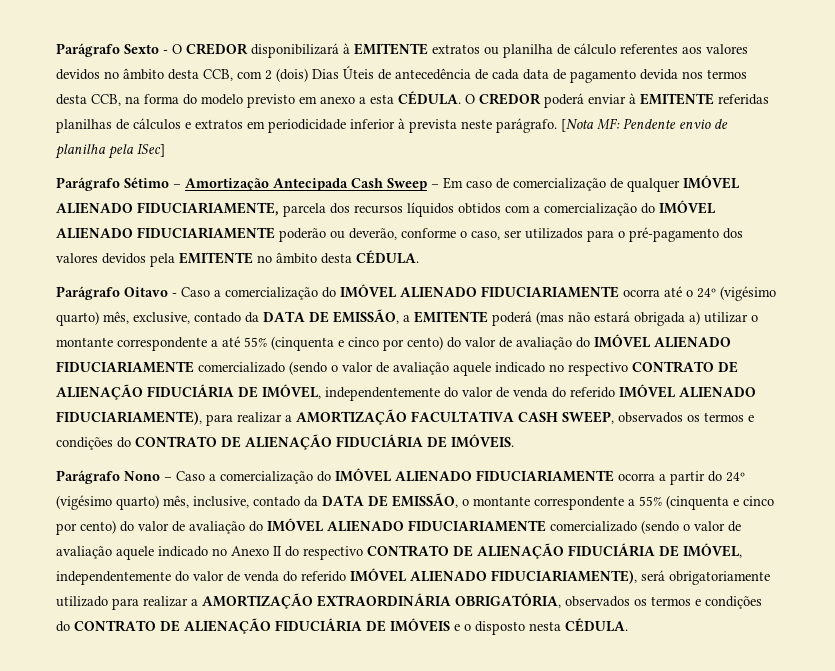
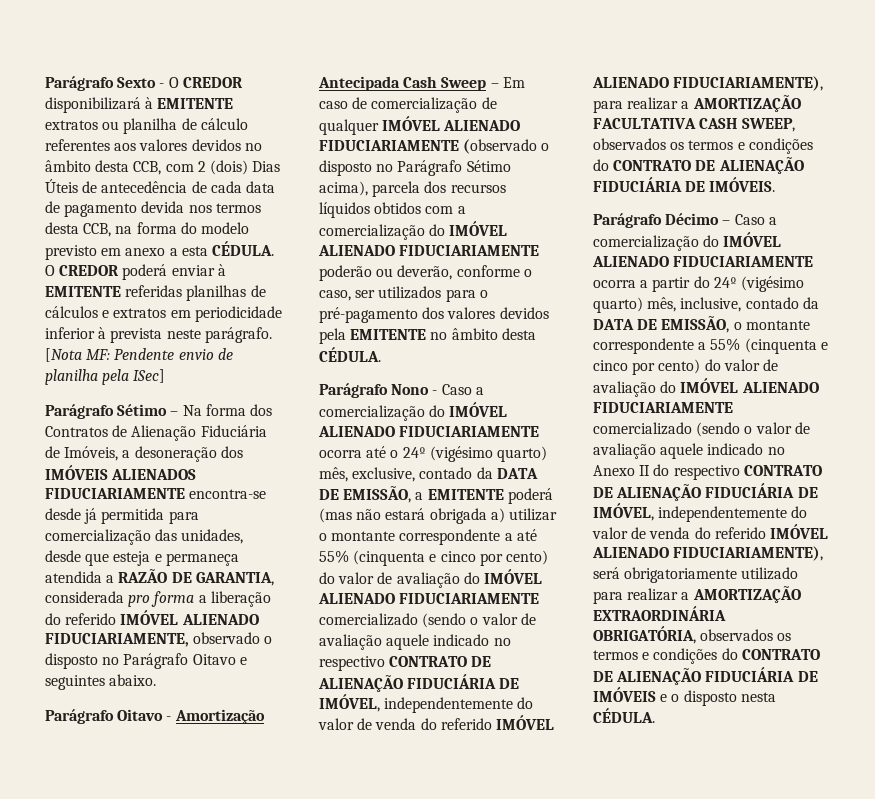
- Parágrafo Sétimo – Amortização Antecipada Cash Sweep – Em caso de comercialização de qualquer IMÓVEL ALIENADO FIDUCIARIAMENTE, parcela dos recursos líquidos obtidos com a comercialização do IMÓVEL ALIENADO FIDUCIARIAMENTE poderão ou deverão, conforme o caso, ser utilizados para o pré-pagamento dos valores devidos pela EMITENTE no âmbito desta CÉDULA.
+ Parágrafo Sétimo – Na forma dos Contratos de Alienação Fiduciária de Imóveis, a desoneração dos IMÓVEIS ALIENADOS FIDUCIARIAMENTE encontra-se desde já permitida para comercialização das unidades, desde que esteja e permaneça atendida a RAZÃO DE GARANTIA, considerada pro forma a liberação do referido IMÓVEL ALIENADO FIDUCIARIAMENTE, observado o disposto no Parágrafo Oitavo e seguintes abaixo.
+ Parágrafo Oitavo - Amortização Antecipada Cash Sweep – Em caso de comercialização de qualquer IMÓVEL ALIENADO FIDUCIARIAMENTE (observado o disposto no Parágrafo Sétimo acima), parcela dos recursos líquidos obtidos com a comercialização do IMÓVEL ALIENADO FIDUCIARIAMENTE poderão ou deverão, conforme o caso, ser utilizados para o pré-pagamento dos valores devidos pela EMITENTE no âmbito desta CÉDULA.
- Parágrafo Oitavo - Caso a comercialização do IMÓVEL ALIENADO FIDUCIARIAMENTE ocorra até o 24º (vigésimo quarto) mês, exclusive, contado da DATA DE EMISSÃO, a EMITENTE poderá (mas não estará obrigada a) utilizar o montante correspondente a até 55% (cinquenta e cinco por cento) do valor de avaliação do IMÓVEL ALIENADO FIDUCIARIAMENTE comercializado (sendo o valor de avaliação aquele indicado no respectivo CONTRATO DE ALIENAÇÃO FIDUCIÁRIA DE IMÓVEL, independentemente do valor de venda do referido IMÓVEL ALIENADO FIDUCIARIAMENTE), para realizar a AMORTIZAÇÃO FACULTATIVA CASH SWEEP, observados os termos e condições do CONTRATO DE ALIENAÇÃO FIDUCIÁRIA DE IMÓVEIS.
+ Parágrafo Nono - Caso a comercialização do IMÓVEL ALIENADO FIDUCIARIAMENTE ocorra até o 24º (vigésimo quarto) mês, exclusive, contado da DATA DE EMISSÃO, a EMITENTE poderá (mas não estará obrigada a) utilizar o montante correspondente a até 55% (cinquenta e cinco por cento) do valor de avaliação do IMÓVEL ALIENADO FIDUCIARIAMENTE comercializado (sendo o valor de avaliação aquele indicado no respectivo CONTRATO DE ALIENAÇÃO FIDUCIÁRIA DE IMÓVEL, independentemente do valor de venda do referido IMÓVEL ALIENADO FIDUCIARIAMENTE), para realizar a AMORTIZAÇÃO FACULTATIVA CASH SWEEP, observados os termos e condições do CONTRATO DE ALIENAÇÃO FIDUCIÁRIA DE IMÓVEIS.
- Parágrafo Nono – Caso a comercialização do IMÓVEL ALIENADO FIDUCIARIAMENTE ocorra a partir do 24º (vigésimo quarto) mês, inclusive, contado da DATA DE EMISSÃO, o montante correspondente a 55% (cinquenta e cinco por cento) do valor de avaliação do IMÓVEL ALIENADO FIDUCIARIAMENTE comercializado (sendo o valor de avaliação aquele indicado no Anexo II do respectivo CONTRATO DE ALIENAÇÃO FIDUCIÁRIA DE IMÓVEL, independentemente do valor de venda do referido IMÓVEL ALIENADO FIDUCIARIAMENTE), será obrigatoriamente utilizado para realizar a AMORTIZAÇÃO EXTRAORDINÁRIA OBRIGATÓRIA, observados os termos e condições do CONTRATO DE ALIENAÇÃO FIDUCIÁRIA DE IMÓVEIS e o disposto nesta CÉDULA.
+ Parágrafo Décimo – Caso a comercialização do IMÓVEL ALIENADO FIDUCIARIAMENTE ocorra a partir do 24º (vigésimo quarto) mês, inclusive, contado da DATA DE EMISSÃO, o montante correspondente a 55% (cinquenta e cinco por cento) do valor de avaliação do IMÓVEL ALIENADO FIDUCIARIAMENTE comercializado (sendo o valor de avaliação aquele indicado no Anexo II do respectivo CONTRATO DE ALIENAÇÃO FIDUCIÁRIA DE IMÓVEL, independentemente do valor de venda do referido IMÓVEL ALIENADO FIDUCIARIAMENTE), será obrigatoriamente utilizado para realizar a AMORTIZAÇÃO EXTRAORDINÁRIA OBRIGATÓRIA, observados os termos e condições do CONTRATO DE ALIENAÇÃO FIDUCIÁRIA DE IMÓVEIS e o disposto nesta CÉDULA.

